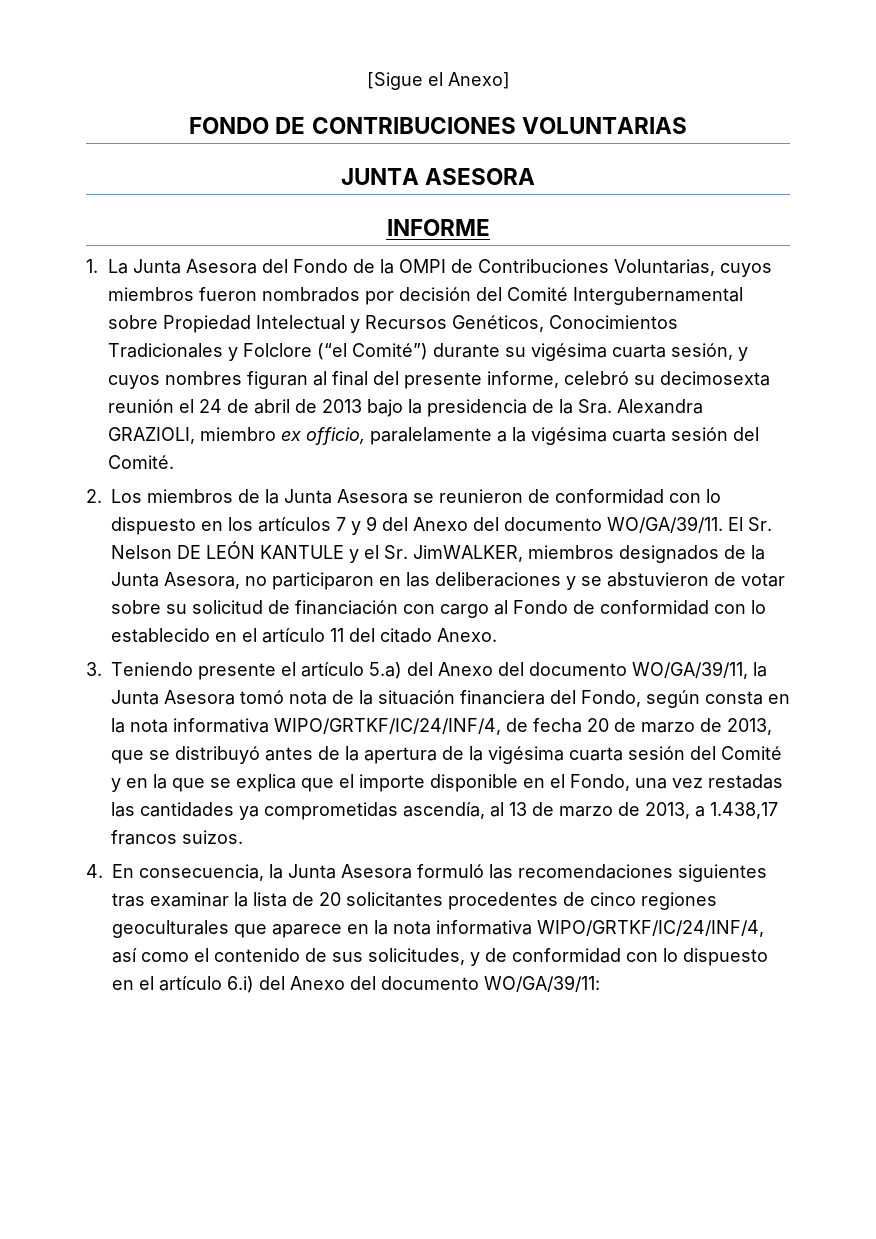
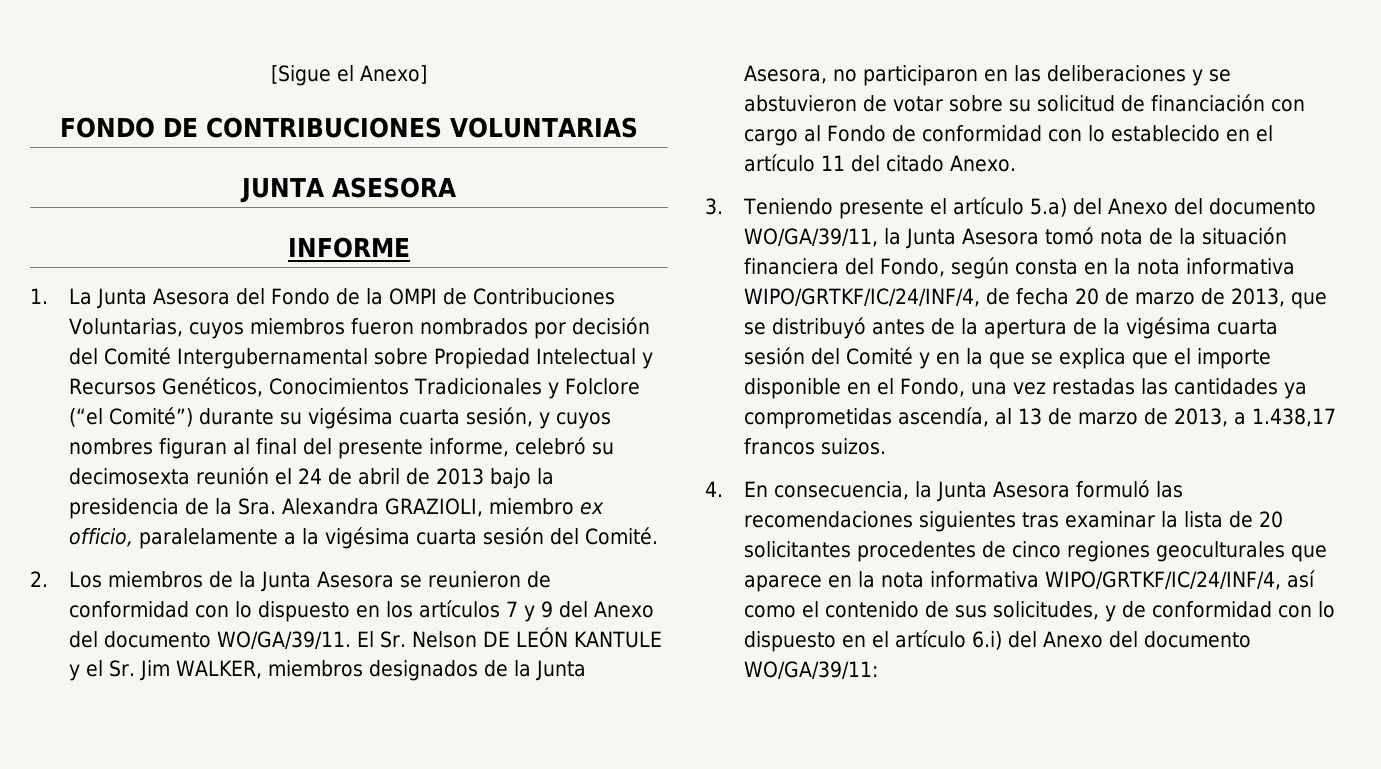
- El Sr. Nelson DE LEÓN KANTULE y el Sr. JimWALKER, miembros designados de la Junta Asesora, no participaron en las deliberaciones y se abstuvieron de votar sobre su solicitud de financiación con cargo al Fondo de conformidad con lo establecido en el artículo 11 del citado Anexo.
+ El Sr. Nelson DE LEÓN KANTULE y el Sr. Jim WALKER, miembros designados de la Junta Asesora, no participaron en las deliberaciones y se abstuvieron de votar sobre su solicitud de financiación con cargo al Fondo de conformidad con lo establecido en el artículo 11 del citado Anexo.

